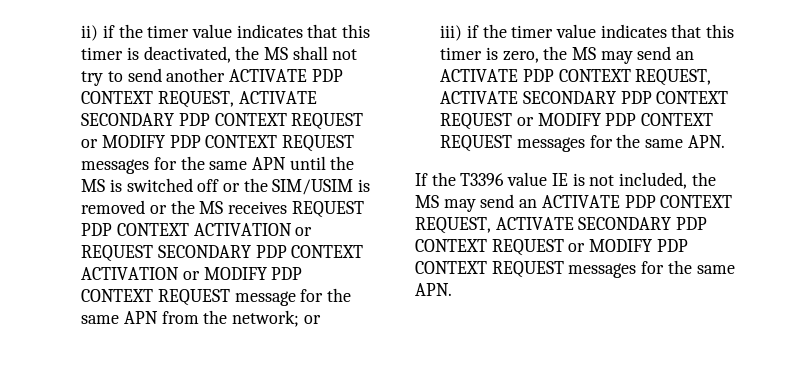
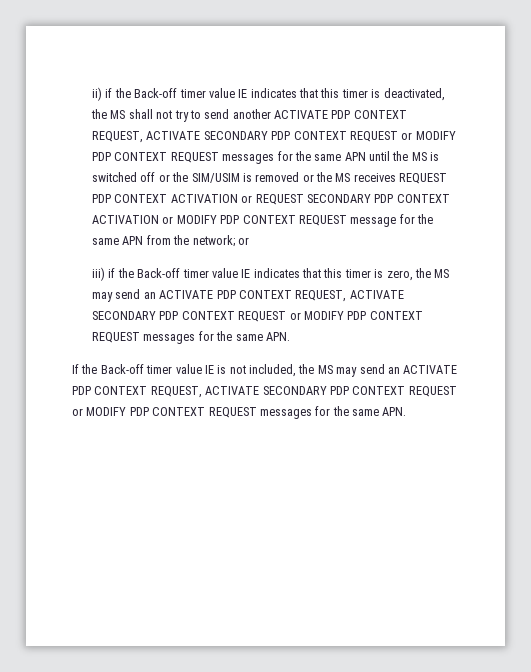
- ii) if the timer value indicates that this timer is deactivated, the MS shall not try to send another ACTIVATE PDP CONTEXT REQUEST, ACTIVATE SECONDARY PDP CONTEXT REQUEST or MODIFY PDP CONTEXT REQUEST messages for the same APN until the MS is switched off or the SIM/USIM is removed or the MS receives REQUEST PDP CONTEXT ACTIVATION or REQUEST SECONDARY PDP CONTEXT ACTIVATION or MODIFY PDP CONTEXT REQUEST message for the same APN from the network;
+ ii) if the Back-off timer value IE indicates that this timer is deactivated, the MS shall not try to send another ACTIVATE PDP CONTEXT REQUEST, ACTIVATE SECONDARY PDP CONTEXT REQUEST or MODIFY PDP CONTEXT REQUEST messages for the same APN until the MS is switched off or the SIM/USIM is removed or the MS receives REQUEST PDP CONTEXT ACTIVATION or REQUEST SECONDARY PDP CONTEXT ACTIVATION or MODIFY PDP CONTEXT REQUEST message for the same APN from the network;
- iii) if the timer value indicates that this timer is zero, the MS may send an ACTIVATE PDP CONTEXT REQUEST, ACTIVATE SECONDARY PDP CONTEXT REQUEST or MODIFY PDP CONTEXT REQUEST messages for the same APN.
+ iii) if the Back-off timer value IE indicates that this timer is zero, the MS may send an ACTIVATE PDP CONTEXT REQUEST, ACTIVATE SECONDARY PDP CONTEXT REQUEST or MODIFY PDP CONTEXT REQUEST messages for the same APN.
- If the T3396 value IE is not included, the MS may send an ACTIVATE PDP CONTEXT REQUEST, ACTIVATE SECONDARY PDP CONTEXT REQUEST or MODIFY PDP CONTEXT REQUEST messages for the same APN.
+ If the Back-off timer value IE is not included, the MS may send an ACTIVATE PDP CONTEXT REQUEST, ACTIVATE SECONDARY PDP CONTEXT REQUEST or MODIFY PDP CONTEXT REQUEST messages for the same APN.

